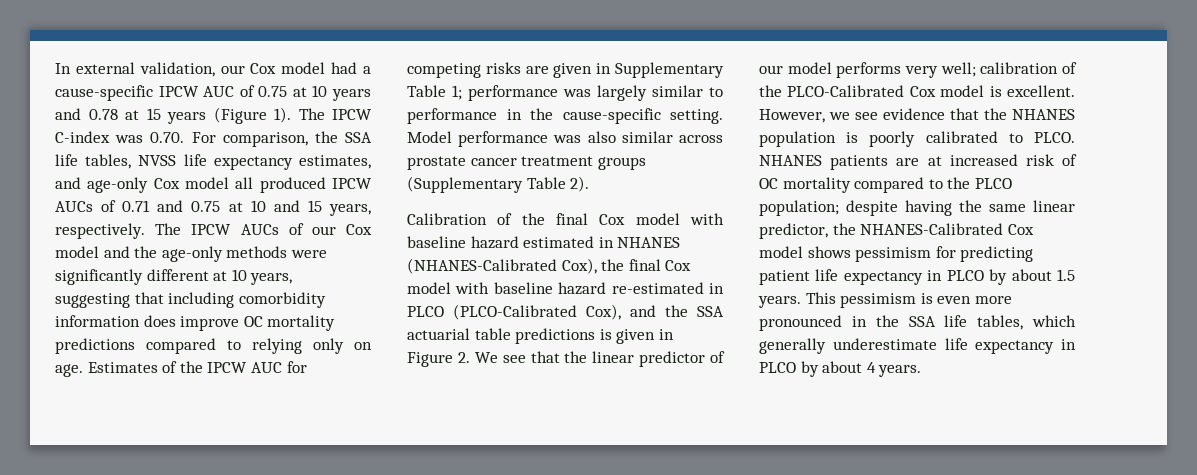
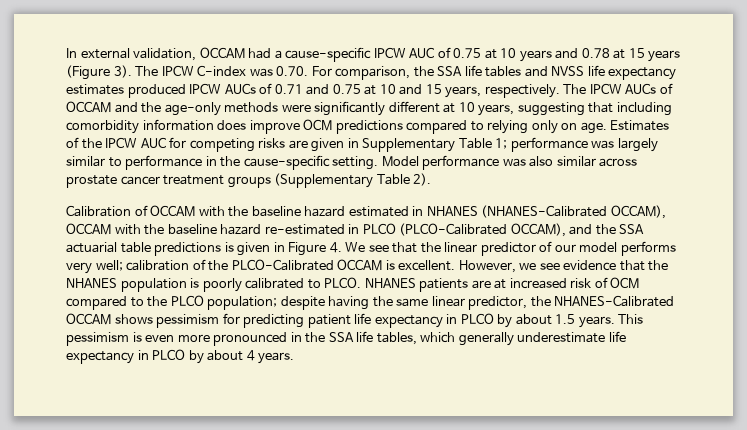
- In external validation, our Cox model had a cause-specific IPCW AUC of 0.75 at 10 years and 0.78 at 15 years (Figure 1).
+ In external validation, OCCAM had a cause-specific IPCW AUC of 0.75 at 10 years and 0.78 at 15 years (Figure 3).
- The IPCW C-index was 0.70. For comparison, the SSA life tables, NVSS life expectancy estimates, and age-only Cox model all produced IPCW AUCs of 0.71 and 0.75 at 10 and 15 years, respectively.
+ The IPCW C-index was 0.70. For comparison, the SSA life tables and NVSS life expectancy estimates produced IPCW AUCs of 0.71 and 0.75 at 10 and 15 years, respectively.
- The IPCW AUCs of our Cox model and the age-only methods were significantly different at 10 years, suggesting that including comorbidity information does improve OC mortality predictions compared to relying only on age.
+ The IPCW AUCs of OCCAM and the age-only methods were significantly different at 10 years, suggesting that including comorbidity information does improve OCM predictions compared to relying only on age.
- Calibration of the final Cox model with baseline hazard estimated in NHANES (NHANES-Calibrated Cox), the final Cox model with baseline hazard re-estimated in PLCO (PLCO-Calibrated Cox), and the SSA actuarial table predictions is given in Figure 2. We see that the linear predictor of our model performs very well; calibration of the PLCO-Calibrated Cox model is excellent.
+ Calibration of OCCAM with the baseline hazard estimated in NHANES (NHANES-Calibrated OCCAM), OCCAM with the baseline hazard re-estimated in PLCO (PLCO-Calibrated OCCAM), and the SSA actuarial table predictions is given in Figure 4. We see that the linear predictor of our model performs very well; calibration of the PLCO-Calibrated OCCAM is excellent.
- NHANES patients are at increased risk of OC mortality compared to the PLCO population; despite having the same linear predictor, the NHANES-Calibrated Cox model shows pessimism for predicting patient life expectancy in PLCO by about 1.5 years.
+ NHANES patients are at increased risk of OCM compared to the PLCO population; despite having the same linear predictor, the NHANES-Calibrated OCCAM shows pessimism for predicting patient life expectancy in PLCO by about 1.5 years.

